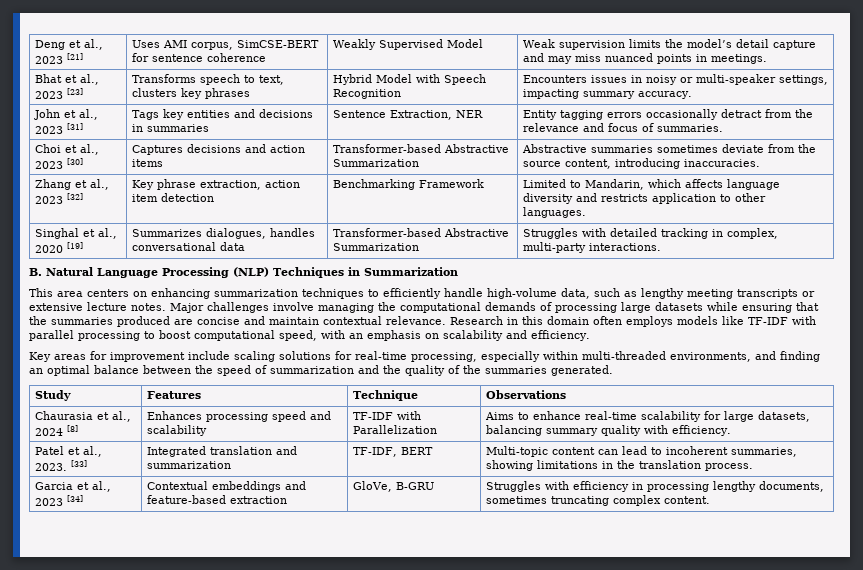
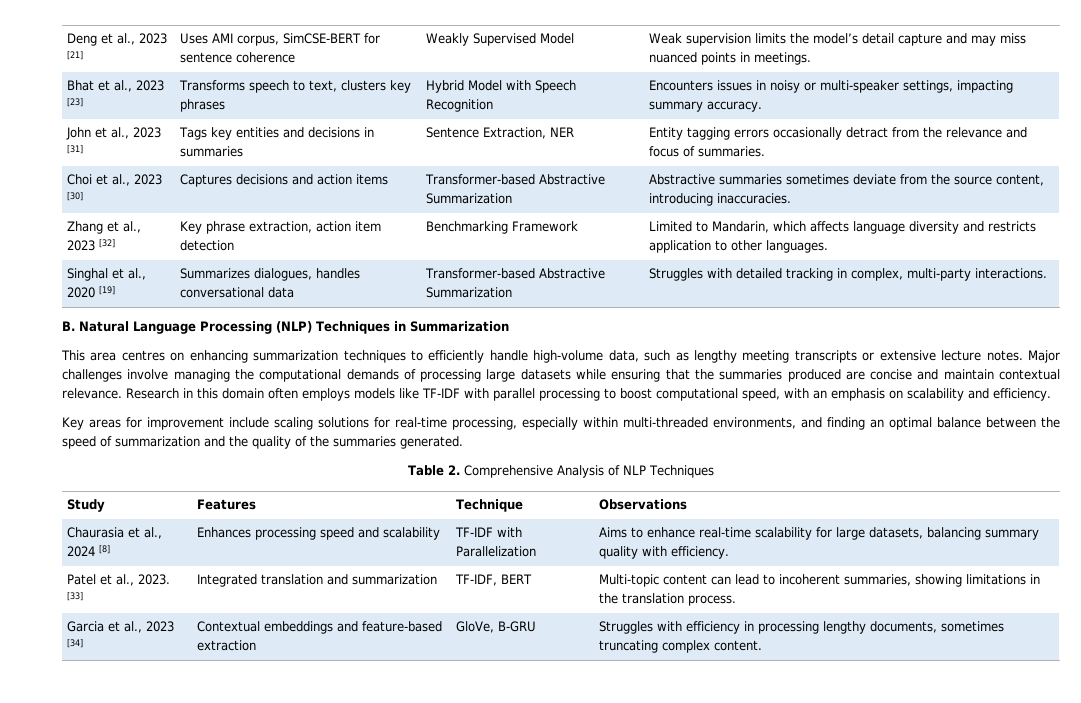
- This area centers on enhancing summarization techniques to efficiently handle high-volume data, such as lengthy meeting transcripts or extensive lecture notes.
+ This area centres on enhancing summarization techniques to efficiently handle high-volume data, such as lengthy meeting transcripts or extensive lecture notes.
+ Table 2. Comprehensive Analysis of NLP Techniques

